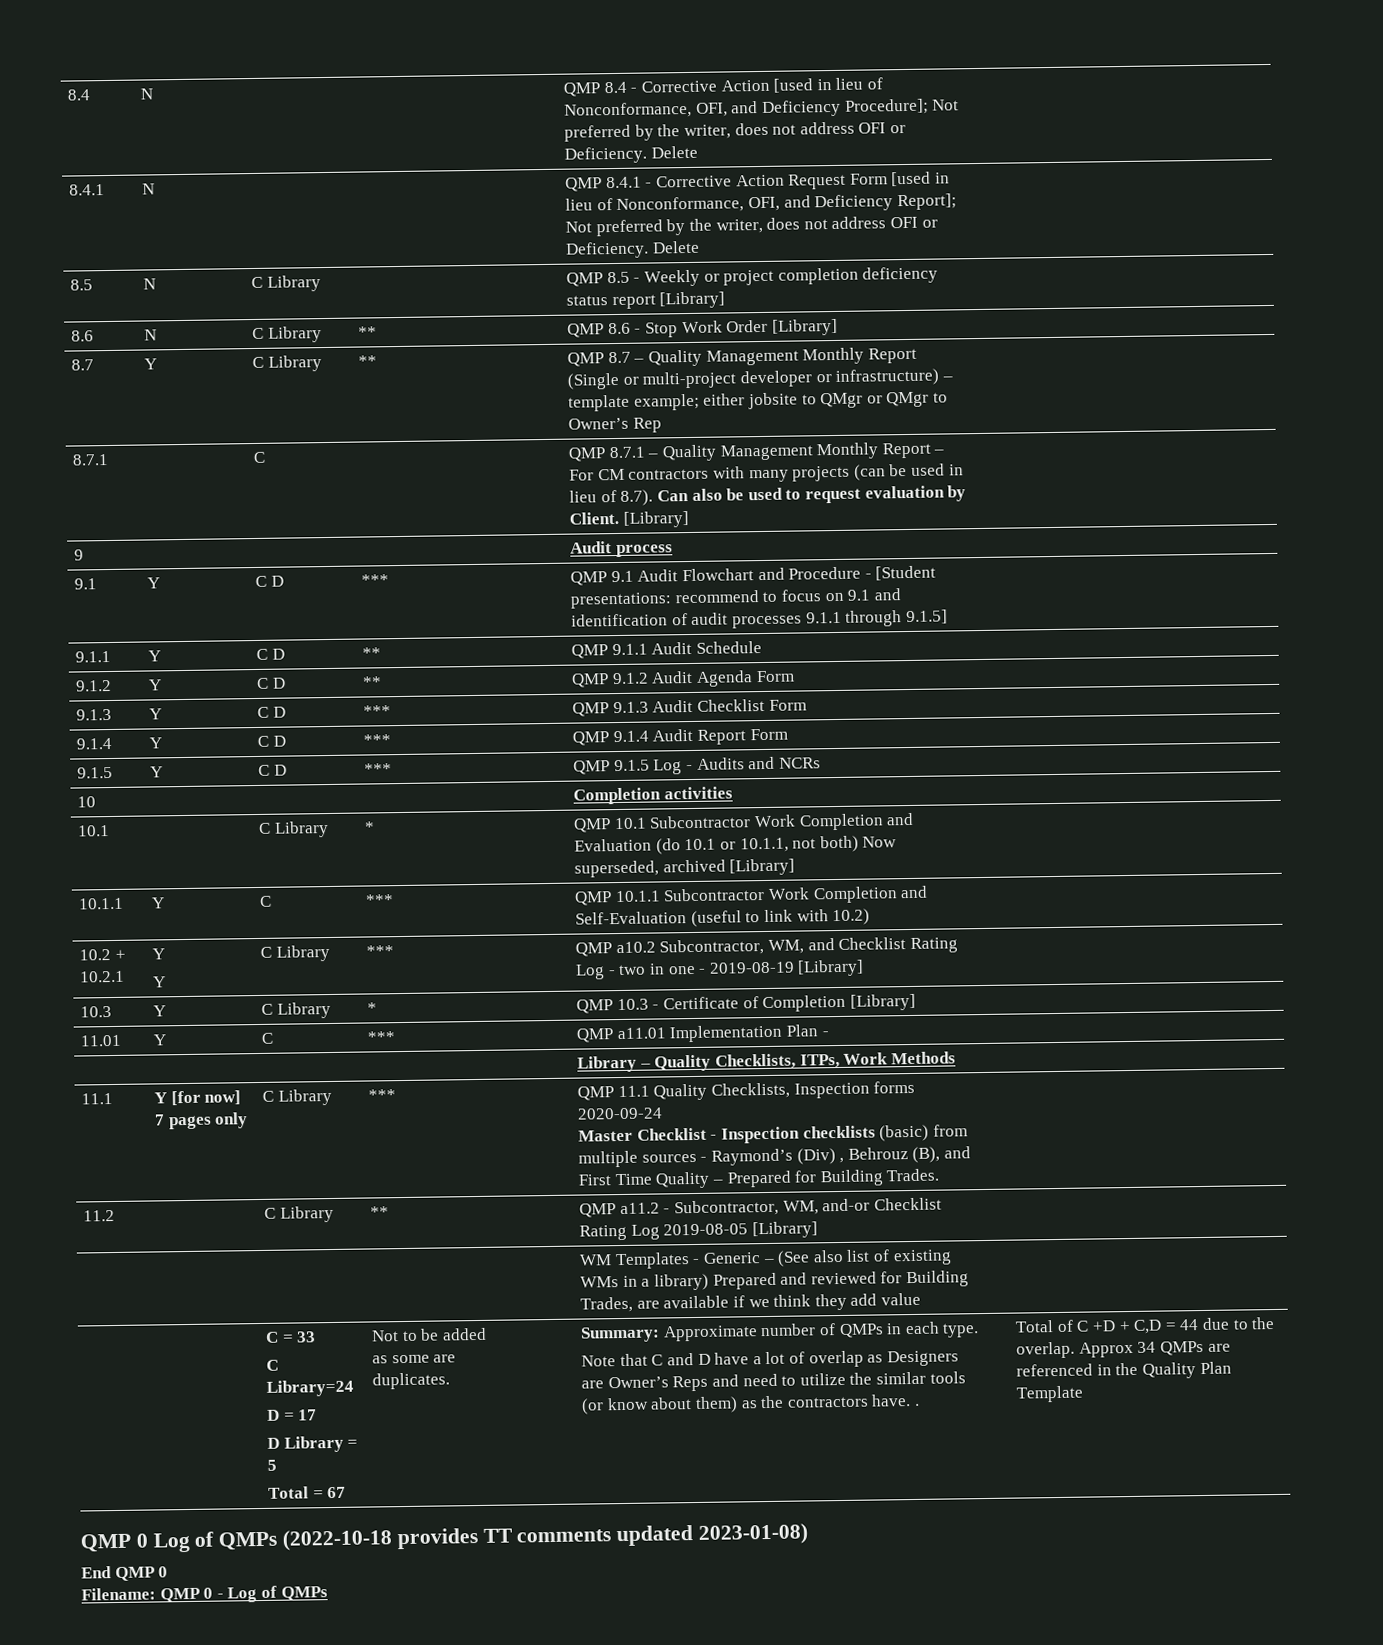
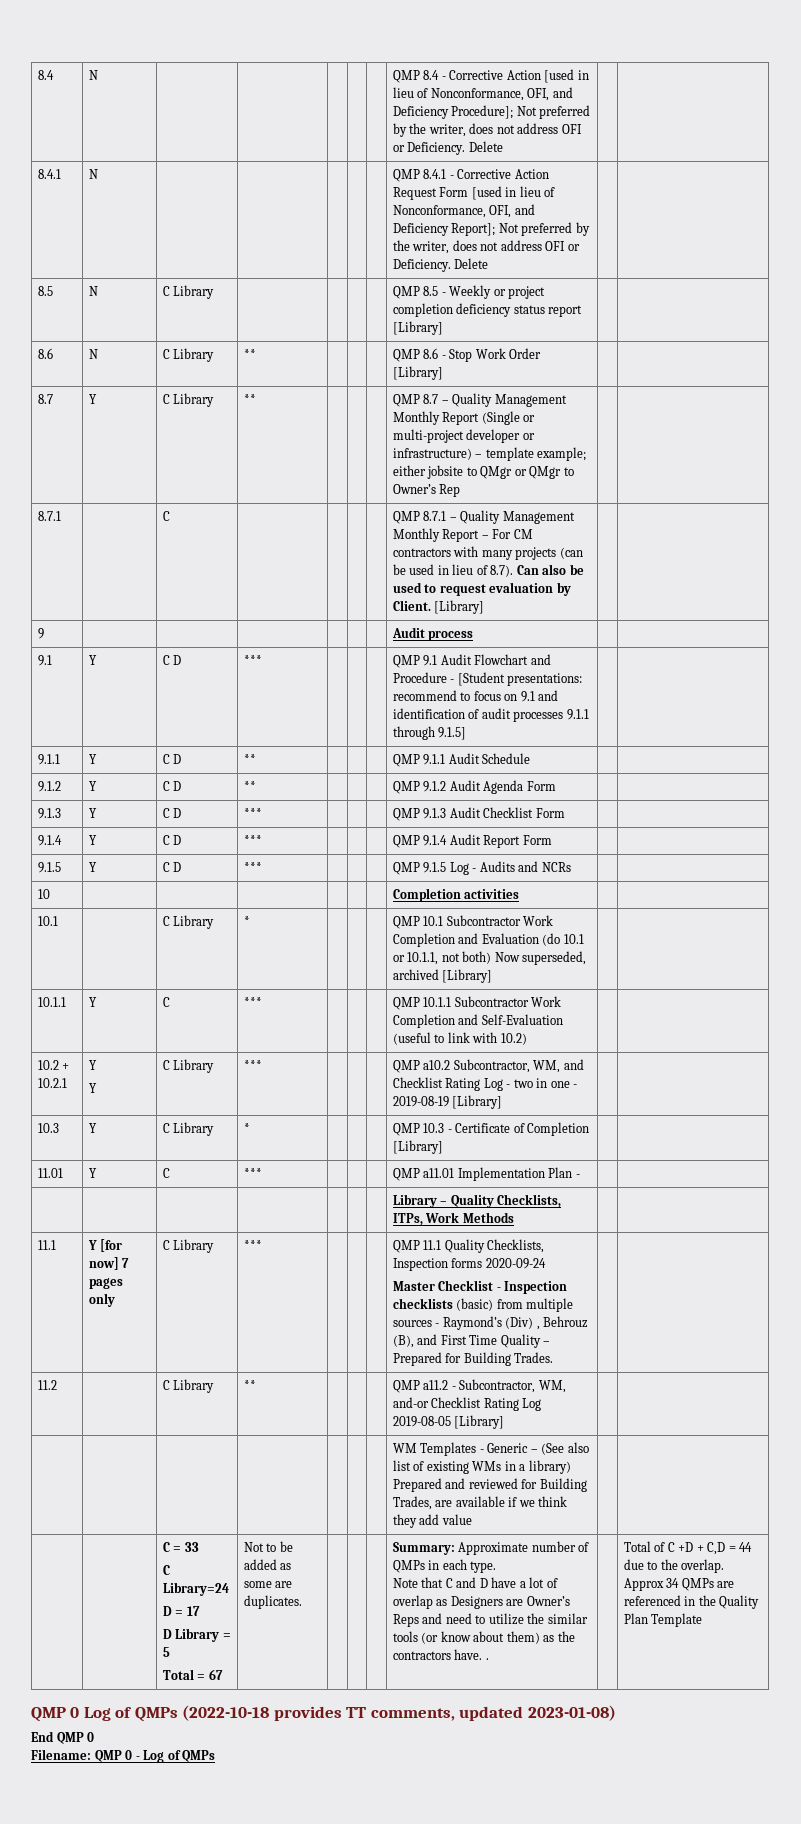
- QMP 0 Log of QMPs (2022-10-18 provides TT comments updated 2023-01-08)
+ QMP 0 Log of QMPs (2022-10-18 provides TT comments, updated 2023-01-08)

